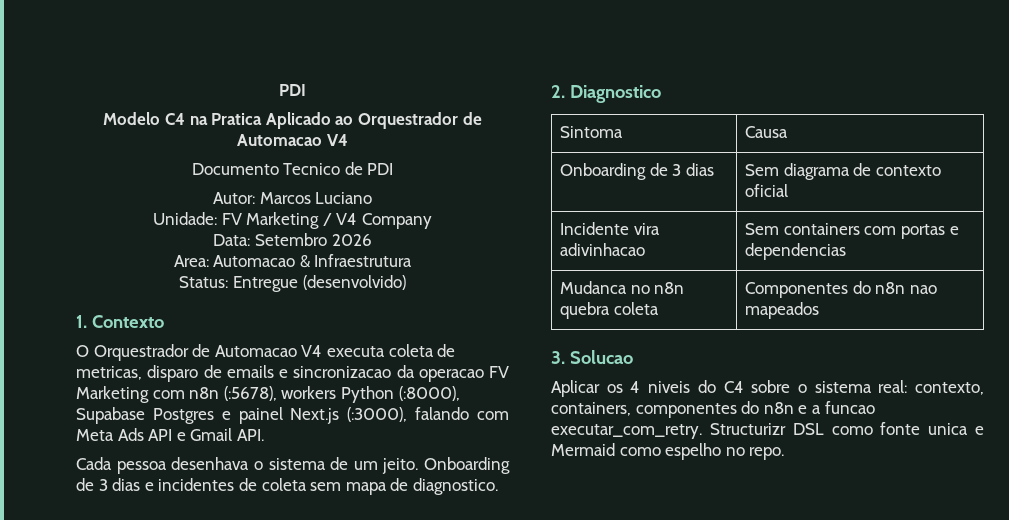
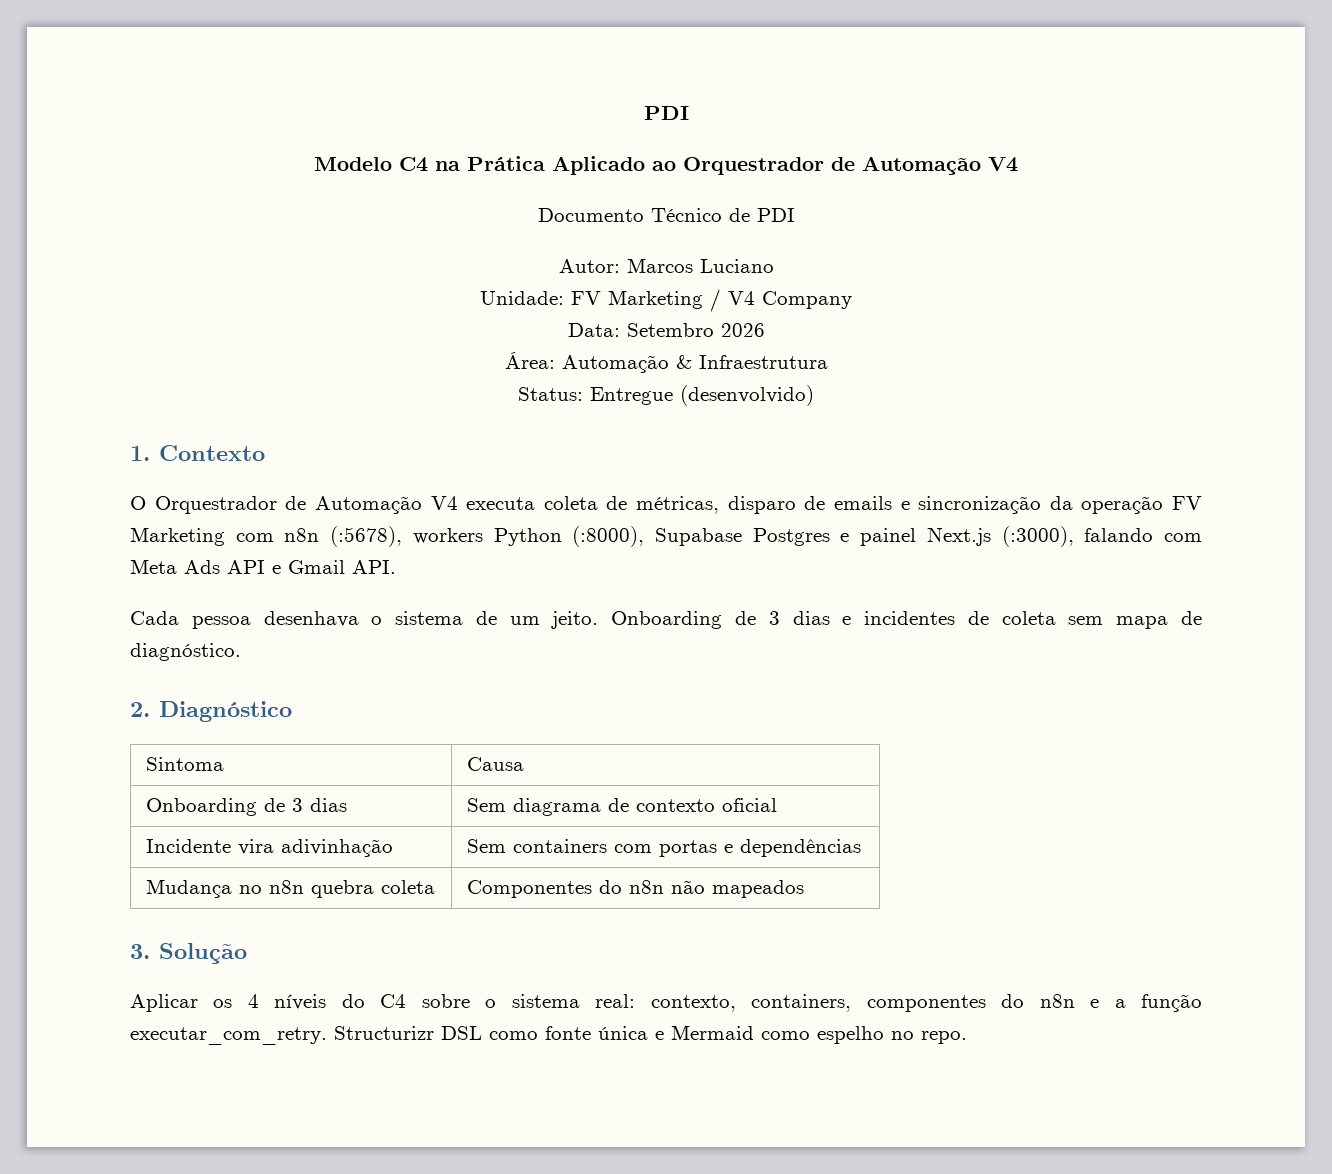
- Modelo C4 na Pratica Aplicado ao Orquestrador de Automacao V4
+ Modelo C4 na Prática Aplicado ao Orquestrador de Automação V4
- Documento Tecnico de PDI
+ Documento Técnico de PDI
- Area: Automacao & Infraestrutura
+ Área: Automação & Infraestrutura
- O Orquestrador de Automacao V4 executa coleta de metricas, disparo de emails e sincronizacao da operacao FV Marketing com n8n (:5678), workers Python (:8000), Supabase Postgres e painel Next.js (:3000), falando com Meta Ads API e Gmail API.
+ O Orquestrador de Automação V4 executa coleta de métricas, disparo de emails e sincronização da operação FV Marketing com n8n (:5678), workers Python (:8000), Supabase Postgres e painel Next.js (:3000), falando com Meta Ads API e Gmail API.
- Onboarding de 3 dias e incidentes de coleta sem mapa de diagnostico.
+ Onboarding de 3 dias e incidentes de coleta sem mapa de diagnóstico.
- 2. Diagnostico
+ 2. Diagnóstico
- Incidente vira adivinhacao | Sem containers com portas e dependencias
- Mudanca no n8n quebra coleta | Componentes do n8n nao mapeados
+ Incidente vira adivinhação | Sem containers com portas e dependências
+ Mudança no n8n quebra coleta | Componentes do n8n não mapeados
- 3. Solucao
+ 3. Solução
- Aplicar os 4 niveis do C4 sobre o sistema real: contexto, containers, componentes do n8n e a funcao executar_com_retry.
+ Aplicar os 4 níveis do C4 sobre o sistema real: contexto, containers, componentes do n8n e a função executar_com_retry.
- Structurizr DSL como fonte unica e Mermaid como espelho no repo.
+ Structurizr DSL como fonte única e Mermaid como espelho no repo.

